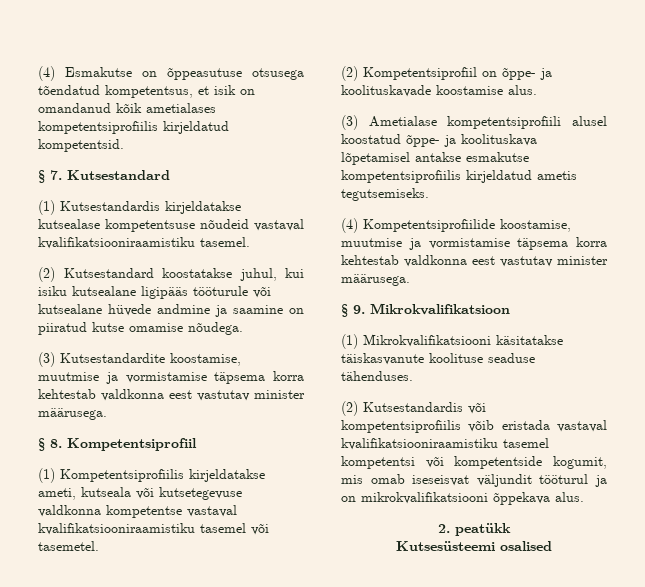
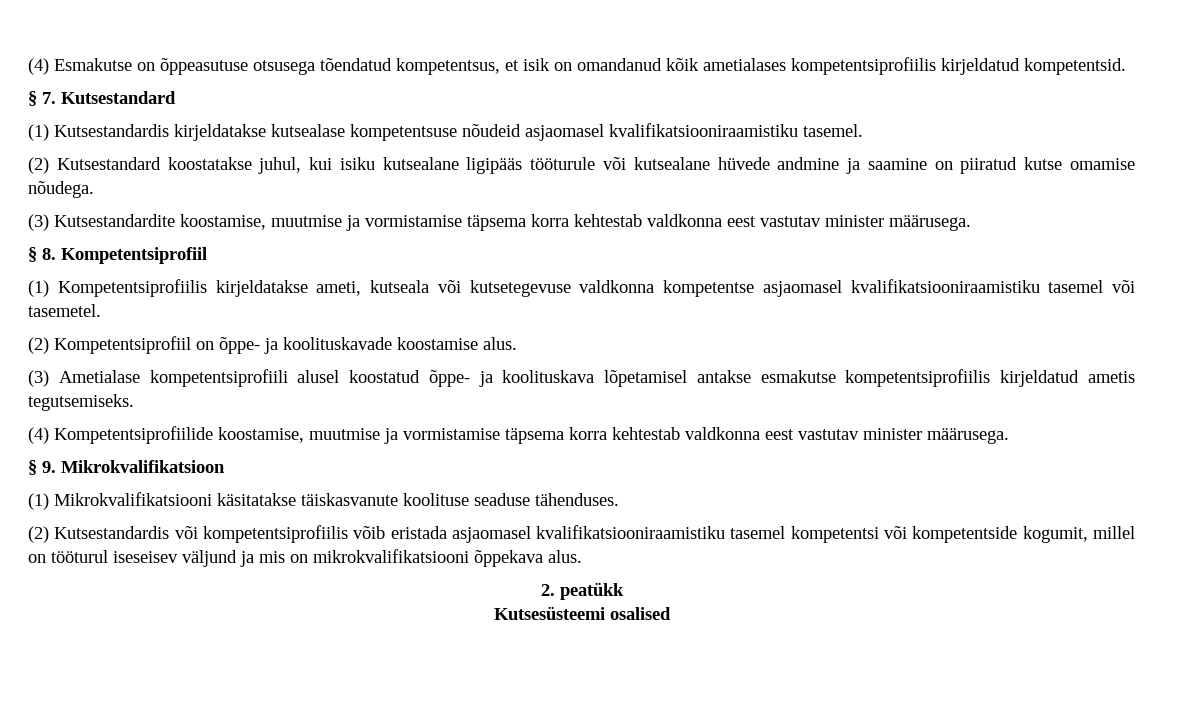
- (1) Kutsestandardis kirjeldatakse kutsealase kompetentsuse nõudeid vastaval kvalifikatsiooniraamistiku tasemel.
+ (1) Kutsestandardis kirjeldatakse kutsealase kompetentsuse nõudeid asjaomasel kvalifikatsiooniraamistiku tasemel.
- (1) Kompetentsiprofiilis kirjeldatakse ameti, kutseala või kutsetegevuse valdkonna kompetentse vastaval kvalifikatsiooniraamistiku tasemel või tasemetel.
+ (1) Kompetentsiprofiilis kirjeldatakse ameti, kutseala või kutsetegevuse valdkonna kompetentse asjaomasel kvalifikatsiooniraamistiku tasemel või tasemetel.
- (2) Kutsestandardis või kompetentsiprofiilis võib eristada vastaval kvalifikatsiooniraamistiku tasemel kompetentsi või kompetentside kogumit, mis omab iseseisvat väljundit tööturul ja on mikrokvalifikatsiooni õppekava alus.
+ (2) Kutsestandardis või kompetentsiprofiilis võib eristada asjaomasel kvalifikatsiooniraamistiku tasemel kompetentsi või kompetentside kogumit, millel on tööturul iseseisev väljund ja mis on mikrokvalifikatsiooni õppekava alus.

